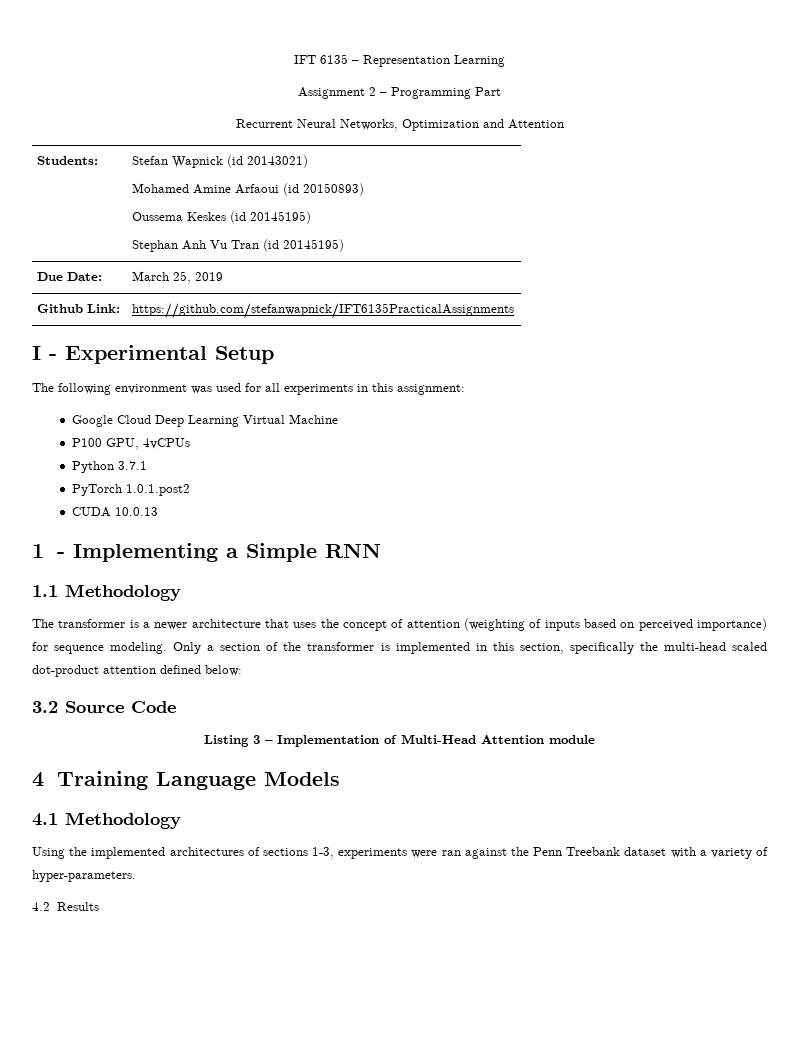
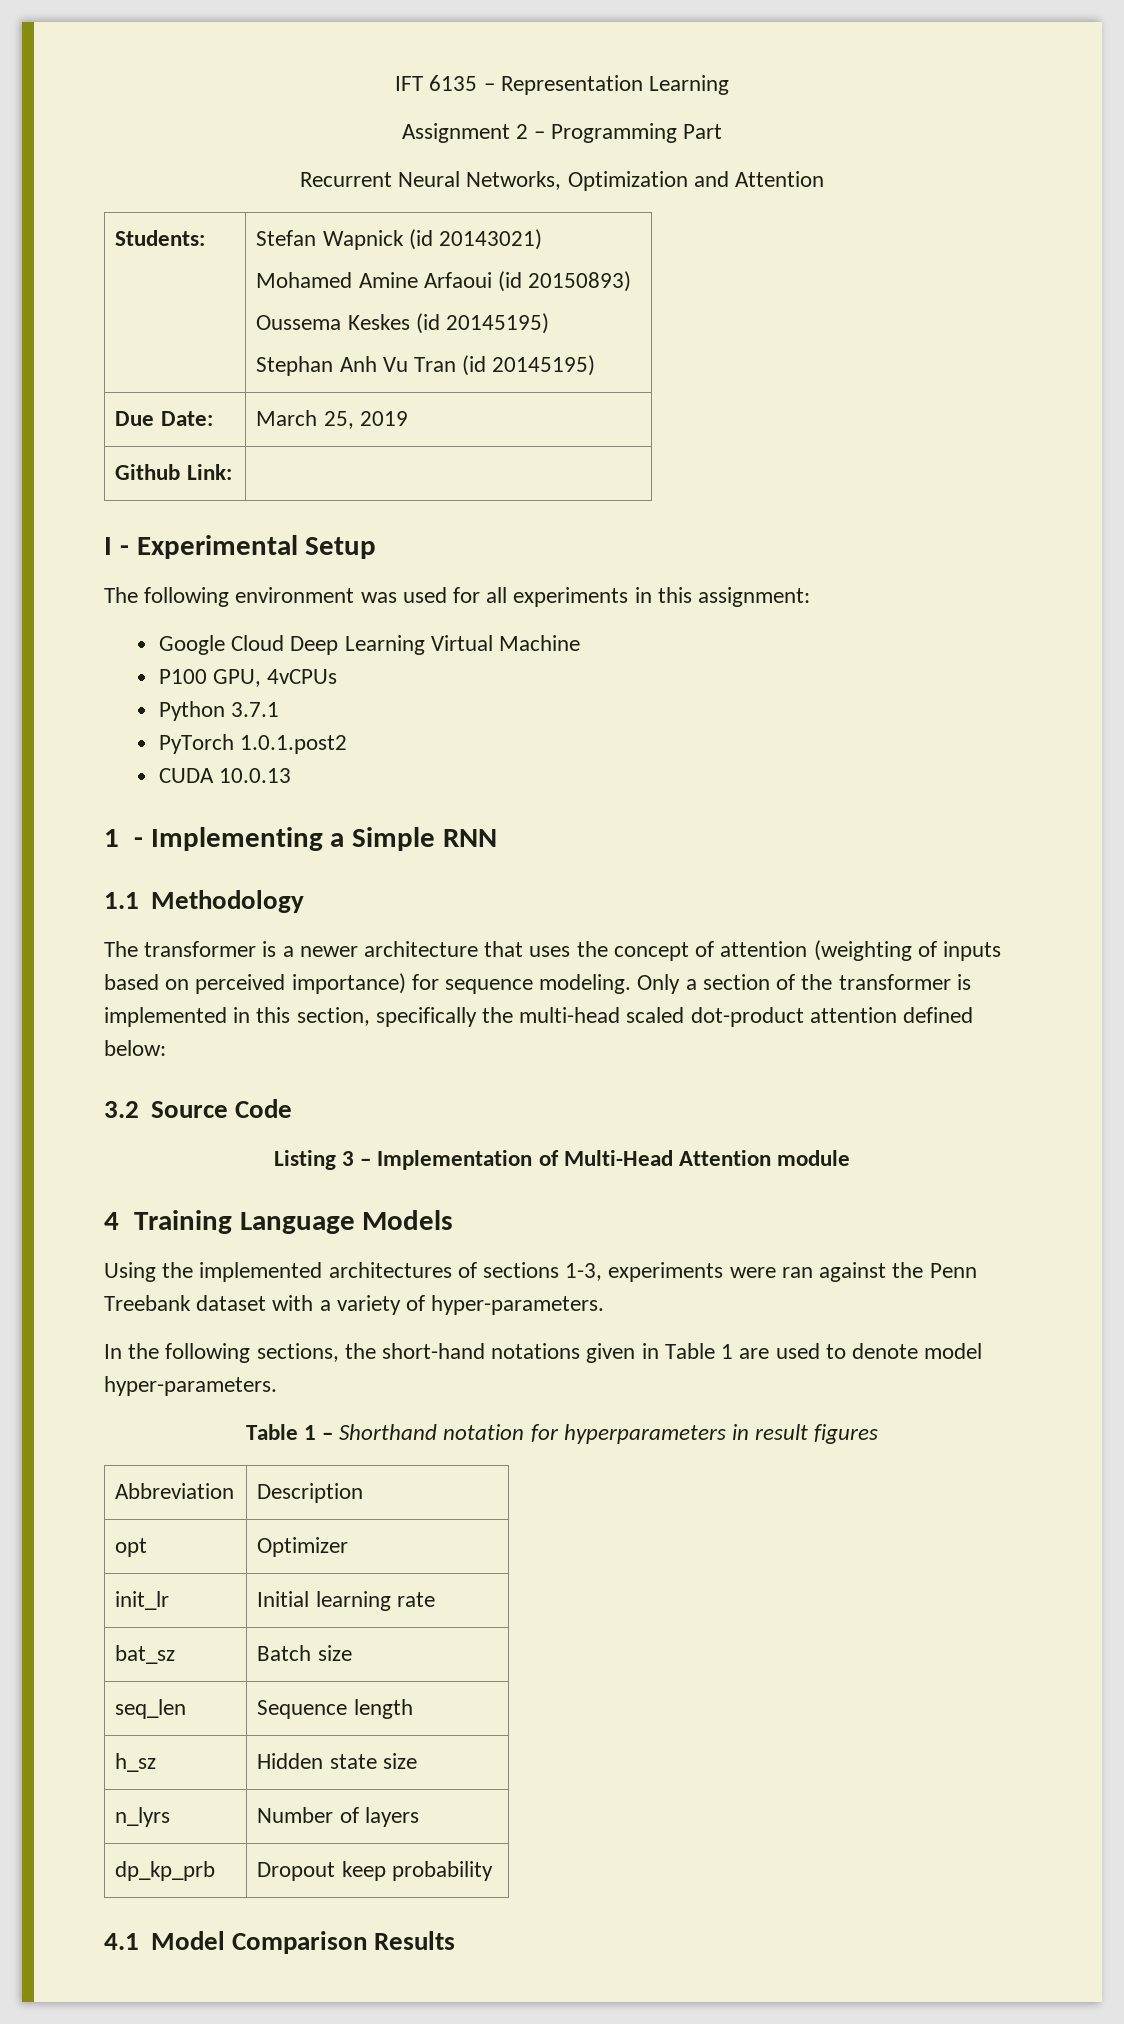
- Github Link: | https://github.com/stefanwapnick/IFT6135PracticalAssignments
+ Github Link: |
- 4.1 Methodology
- 4.2 Results
+ In the following sections, the short-hand notations given in Table 1 are used to denote model hyper-parameters.
+ Table 1 – Shorthand notation for hyperparameters in result figures
+ Abbreviation | Description
+ opt | Optimizer
+ init_lr | Initial learning rate
+ bat_sz | Batch size
+ seq_len | Sequence length
+ h_sz | Hidden state size
+ n_lyrs | Number of layers
+ dp_kp_prb | Dropout keep probability
+ 4.1 Model Comparison Results

